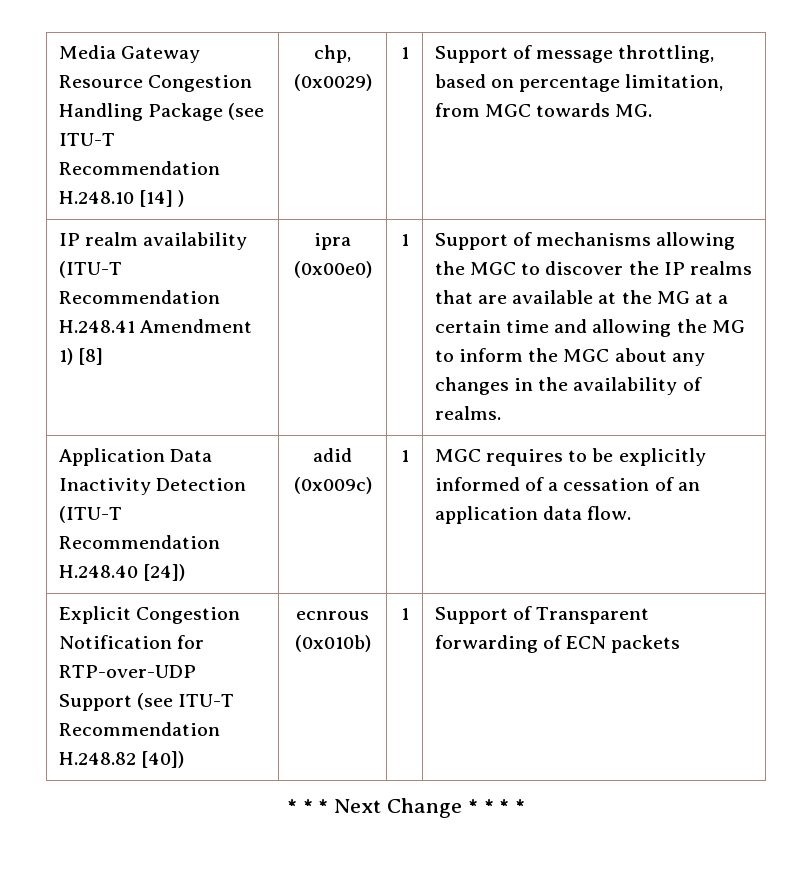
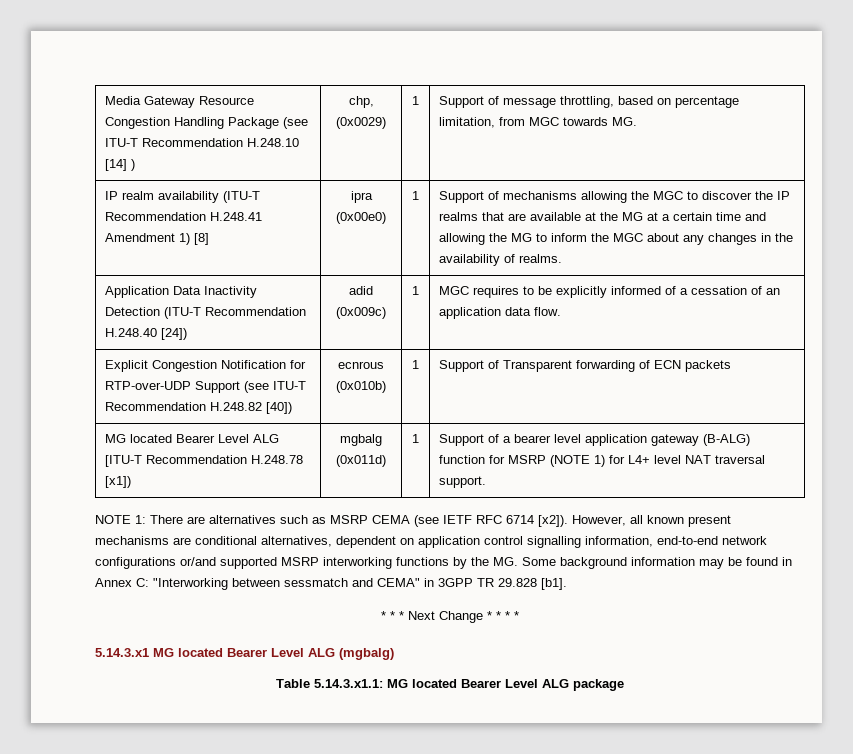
+ MG located Bearer Level ALG [ITU-T Recommendation H.248.78 [x1]) | mgbalg (0x011d) | 1 | Support of a bearer level application gateway (B-ALG) function for MSRP (NOTE 1) for L4+ level NAT traversal support.
+ NOTE 1: There are alternatives such as MSRP CEMA (see IETF RFC 6714 [x2]). However, all known present mechanisms are conditional alternatives, dependent on application control signalling information, end-to-end network configurations or/and supported MSRP interworking functions by the MG. Some background information may be found in Annex C: "Interworking between sessmatch and CEMA" in 3GPP TR 29.828 [b1].
+ 5.14.3.x1 MG located Bearer Level ALG (mgbalg)
+ Table 5.14.3.x1.1: MG located Bearer Level ALG package

